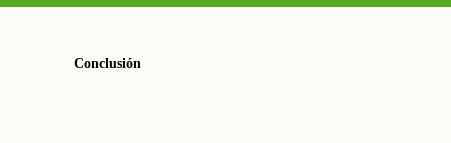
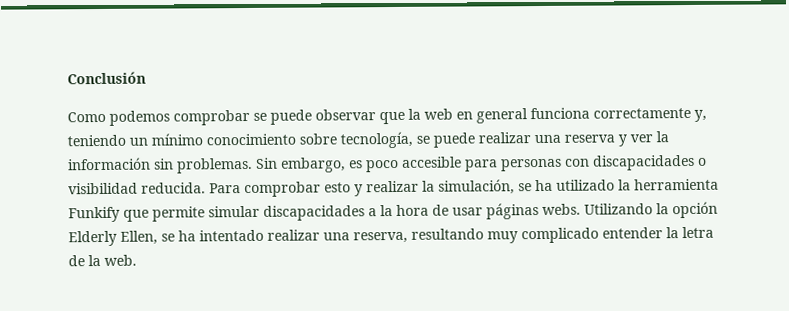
+ Como podemos comprobar se puede observar que la web en general funciona correctamente y, teniendo un mínimo conocimiento sobre tecnología, se puede realizar una reserva y ver la información sin problemas. Sin embargo, es poco accesible para personas con discapacidades o visibilidad reducida. Para comprobar esto y realizar la simulación, se ha utilizado la herramienta Funkify que permite simular discapacidades a la hora de usar páginas webs. Utilizando la opción Elderly Ellen, se ha intentado realizar una reserva, resultando muy complicado entender la letra de la web.

